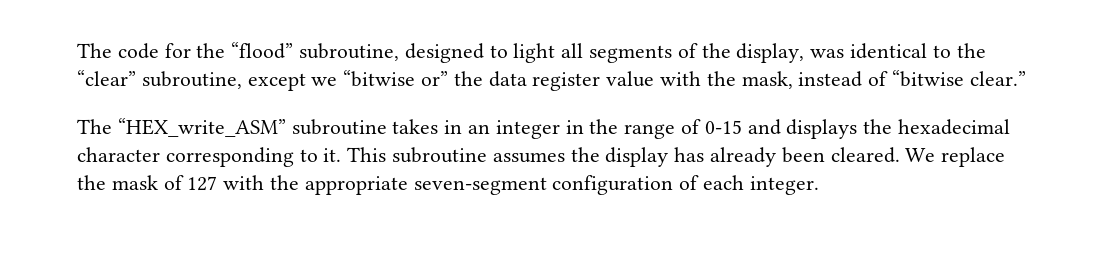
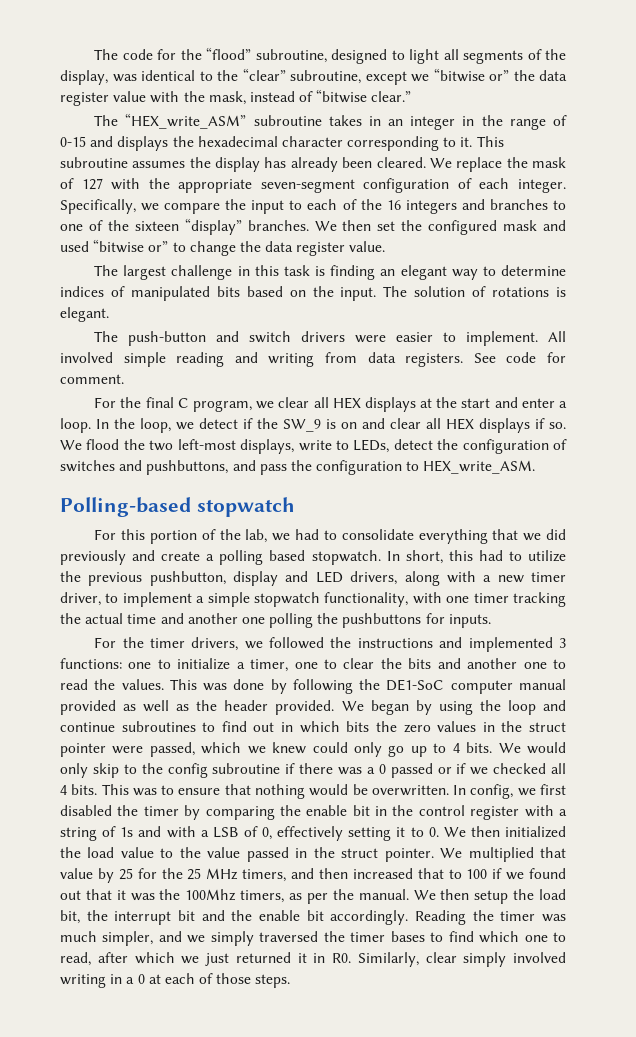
+ Specifically, we compare the input to each of the 16 integers and branches to one of the sixteen “display” branches. We then set the configured mask and used “bitwise or” to change the data register value.
+ The largest challenge in this task is finding an elegant way to determine indices of manipulated bits based on the input. The solution of rotations is elegant.
+ The push-button and switch drivers were easier to implement. All involved simple reading and writing from data registers. See code for comment.
+ For the final C program, we clear all HEX displays at the start and enter a loop. In the loop, we detect if the SW_9 is on and clear all HEX displays if so. We flood the two left-most displays, write to LEDs, detect the configuration of switches and pushbuttons, and pass the configuration to HEX_write_ASM.
+ Polling-based stopwatch
+ For this portion of the lab, we had to consolidate everything that we did previously and create a polling based stopwatch. In short, this had to utilize the previous pushbutton, display and LED drivers, along with a new timer driver, to implement a simple stopwatch functionality, with one timer tracking the actual time and another one polling the pushbuttons for inputs.
+ For the timer drivers, we followed the instructions and implemented 3 functions: one to initialize a timer, one to clear the bits and another one to read the values. This was done by following the DE1-SoC computer manual provided as well as the header provided. We began by using the loop and continue subroutines to find out in which bits the zero values in the struct pointer were passed, which we knew could only go up to 4 bits. We would only skip to the config subroutine if there was a 0 passed or if we checked all 4 bits. This was to ensure that nothing would be overwritten. In config, we first disabled the timer by comparing the enable bit in the control register with a string of 1s and with a LSB of 0, effectively setting it to 0. We then initialized the load value to the value passed in the struct pointer. We multiplied that value by 25 for the 25 MHz timers, and then increased that to 100 if we found out that it was the 100Mhz timers, as per the manual. We then setup the load bit, the interrupt bit and the enable bit accordingly. Reading the timer was much simpler, and we simply traversed the timer bases to find which one to read, after which we just returned it in R0. Similarly, clear simply involved writing in a 0 at each of those steps.

